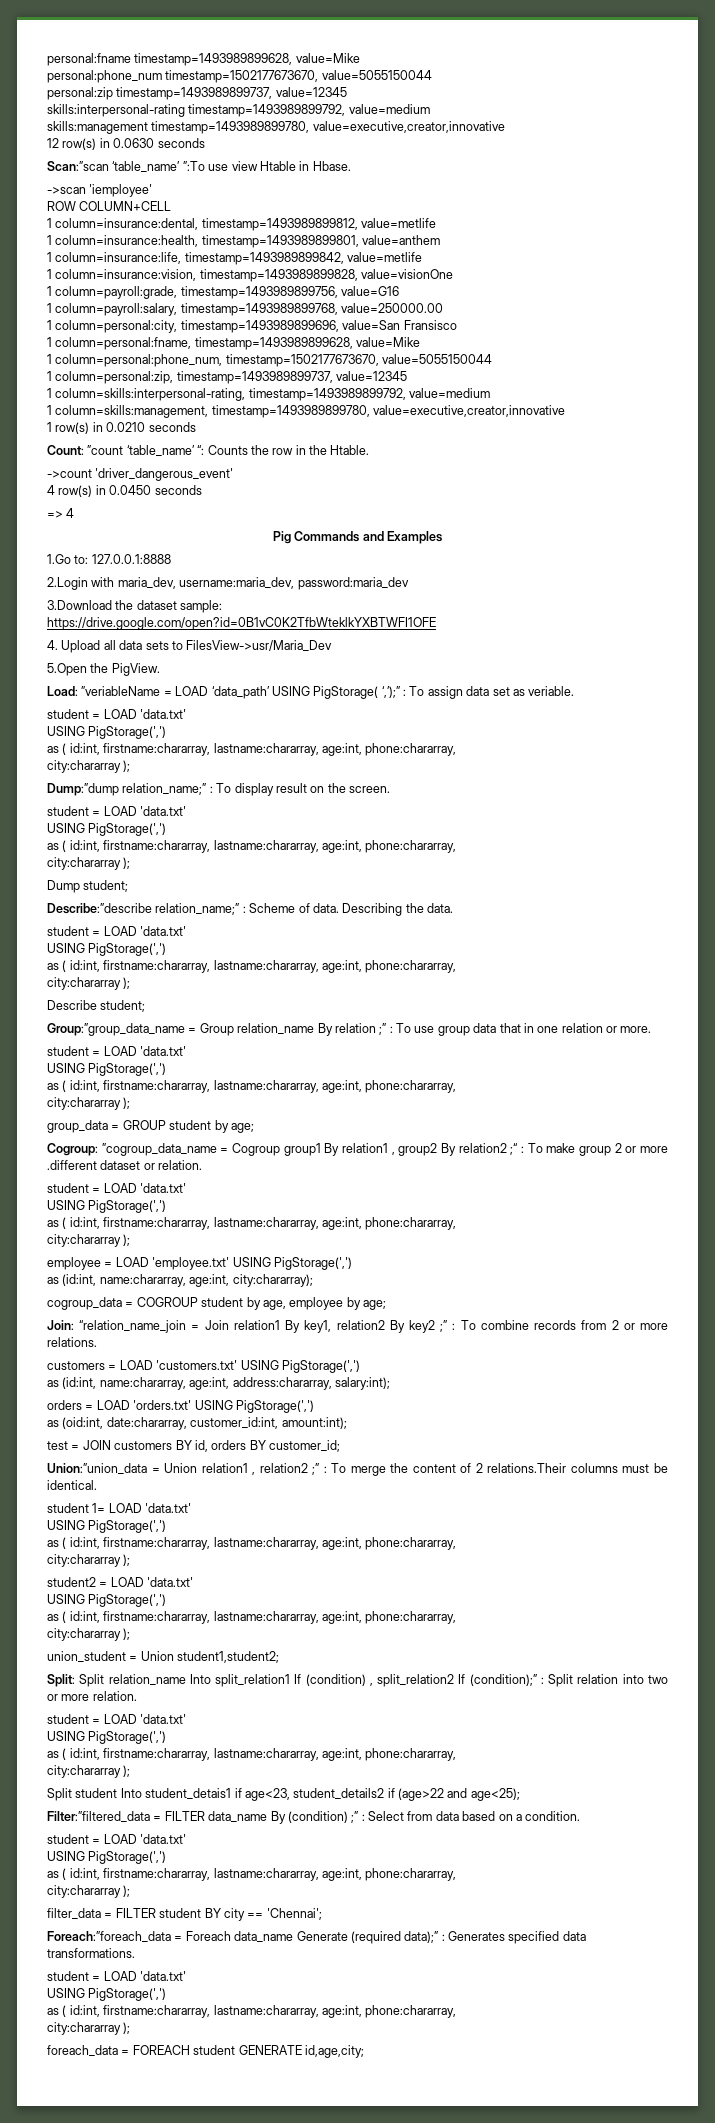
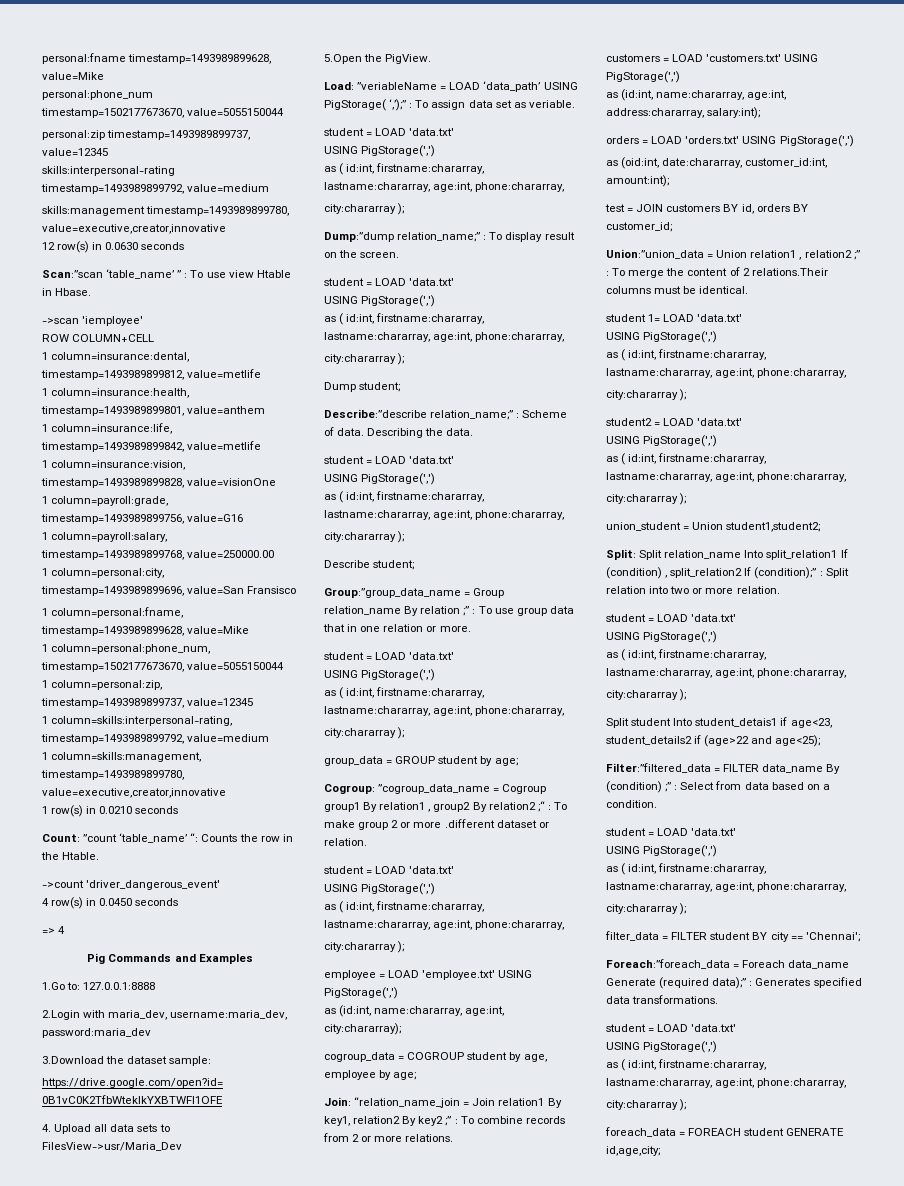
- Scan:”scan ‘table_name’ ”:To use view Htable in Hbase.
+ Scan:”scan ‘table_name’ ” : To use view Htable in Hbase.

